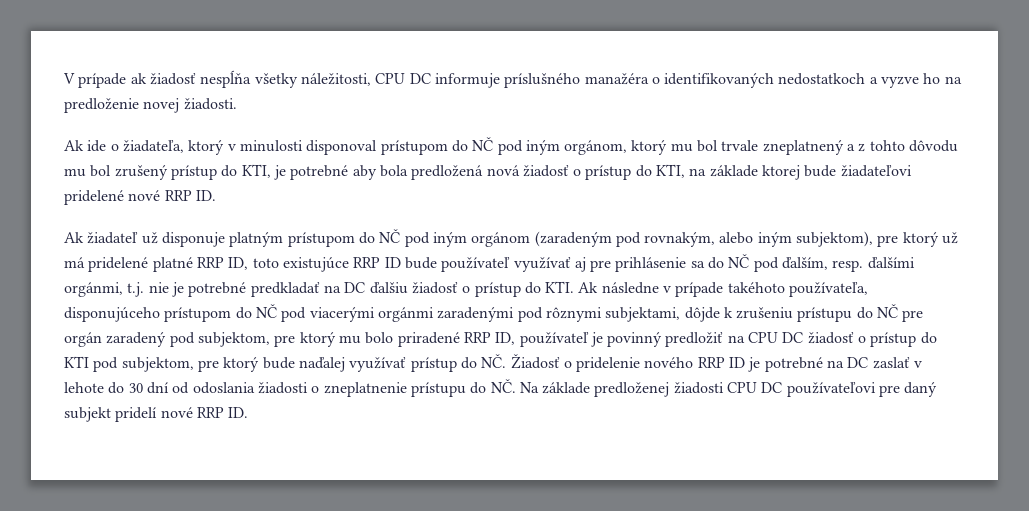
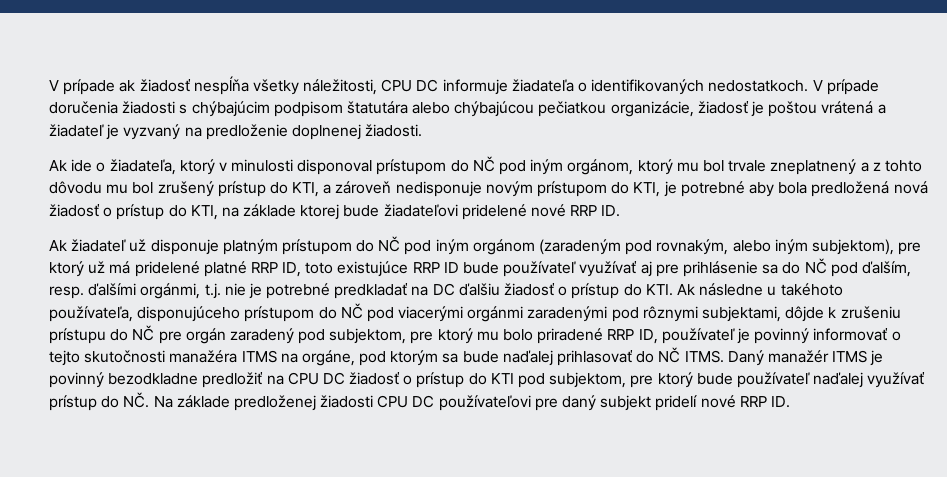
- V prípade ak žiadosť nespĺňa všetky náležitosti, CPU DC informuje príslušného manažéra o identifikovaných nedostatkoch a vyzve ho na predloženie novej žiadosti.
+ V prípade ak žiadosť nespĺňa všetky náležitosti, CPU DC informuje žiadateľa o identifikovaných nedostatkoch. V prípade doručenia žiadosti s chýbajúcim podpisom štatutára alebo chýbajúcou pečiatkou organizácie, žiadosť je poštou vrátená a žiadateľ je vyzvaný na predloženie doplnenej žiadosti.
- Ak ide o žiadateľa, ktorý v minulosti disponoval prístupom do NČ pod iným orgánom, ktorý mu bol trvale zneplatnený a z tohto dôvodu mu bol zrušený prístup do KTI, je potrebné aby bola predložená nová žiadosť o prístup do KTI, na základe ktorej bude žiadateľovi pridelené nové RRP ID.
+ Ak ide o žiadateľa, ktorý v minulosti disponoval prístupom do NČ pod iným orgánom, ktorý mu bol trvale zneplatnený a z tohto dôvodu mu bol zrušený prístup do KTI, a zároveň nedisponuje novým prístupom do KTI, je potrebné aby bola predložená nová žiadosť o prístup do KTI, na základe ktorej bude žiadateľovi pridelené nové RRP ID.
- Ak žiadateľ už disponuje platným prístupom do NČ pod iným orgánom (zaradeným pod rovnakým, alebo iným subjektom), pre ktorý už má pridelené platné RRP ID, toto existujúce RRP ID bude používateľ využívať aj pre prihlásenie sa do NČ pod ďalším, resp. ďalšími orgánmi, t.j. nie je potrebné predkladať na DC ďalšiu žiadosť o prístup do KTI. Ak následne v prípade takéhoto používateľa, disponujúceho prístupom do NČ pod viacerými orgánmi zaradenými pod rôznymi subjektami, dôjde k zrušeniu prístupu do NČ pre orgán zaradený pod subjektom, pre ktorý mu bolo priradené RRP ID, používateľ je povinný predložiť na CPU DC žiadosť o prístup do KTI pod subjektom, pre ktorý bude naďalej využívať prístup do NČ. Žiadosť o pridelenie nového RRP ID je potrebné na DC zaslať v lehote do 30 dní od odoslania žiadosti o zneplatnenie prístupu do NČ. Na základe predloženej žiadosti CPU DC používateľovi pre daný subjekt pridelí nové RRP ID.
+ Ak žiadateľ už disponuje platným prístupom do NČ pod iným orgánom (zaradeným pod rovnakým, alebo iným subjektom), pre ktorý už má pridelené platné RRP ID, toto existujúce RRP ID bude používateľ využívať aj pre prihlásenie sa do NČ pod ďalším, resp. ďalšími orgánmi, t.j. nie je potrebné predkladať na DC ďalšiu žiadosť o prístup do KTI. Ak následne u takéhoto používateľa, disponujúceho prístupom do NČ pod viacerými orgánmi zaradenými pod rôznymi subjektami, dôjde k zrušeniu prístupu do NČ pre orgán zaradený pod subjektom, pre ktorý mu bolo priradené RRP ID, používateľ je povinný informovať o tejto skutočnosti manažéra ITMS na orgáne, pod ktorým sa bude naďalej prihlasovať do NČ ITMS. Daný manažér ITMS je povinný bezodkladne predložiť na CPU DC žiadosť o prístup do KTI pod subjektom, pre ktorý bude používateľ naďalej využívať prístup do NČ. Na základe predloženej žiadosti CPU DC používateľovi pre daný subjekt pridelí nové RRP ID.

